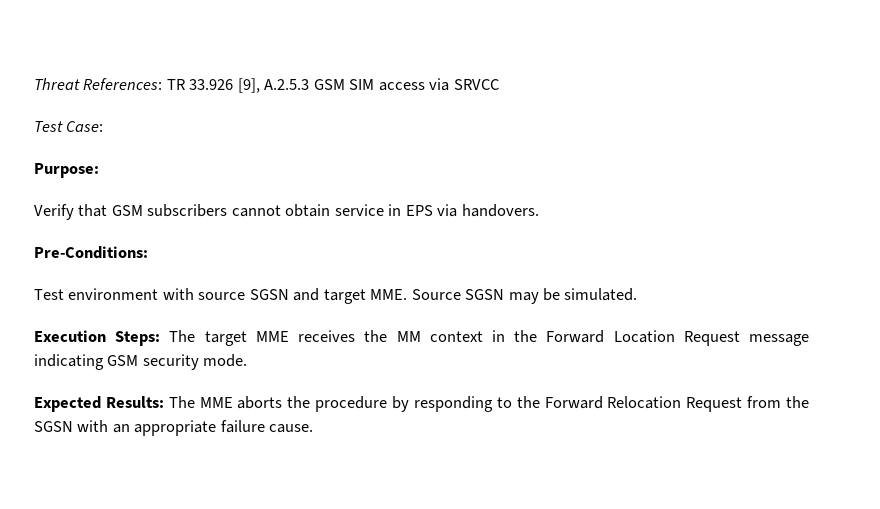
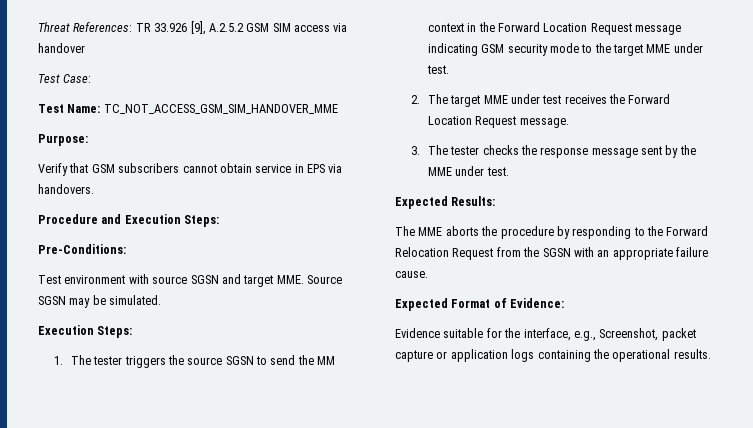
- Threat References: TR 33.926 [9], A.2.5.3 GSM SIM access via SRVCC
+ Threat References: TR 33.926 [9], A.2.5.2 GSM SIM access via handover
+ Test Name: TC_NOT_ACCESS_GSM_SIM_HANDOVER_MME
+ Procedure and Execution Steps:
  Test environment with source SGSN and target MME. Source SGSN may be simulated.
- Execution Steps: The target MME receives the MM context in the Forward Location Request message indicating GSM security mode.
+ Execution Steps:
+ 1. The tester triggers the source SGSN to send the MM context in the Forward Location Request message indicating GSM security mode to the target MME under test.
+ 2. The target MME under test receives the Forward Location Request message.
+ 3. The tester checks the response message sent by the MME under test.
- Expected Results: The MME aborts the procedure by responding to the Forward Relocation Request from the SGSN with an appropriate failure cause.
+ Expected Results:
+ The MME aborts the procedure by responding to the Forward Relocation Request from the SGSN with an appropriate failure cause.
+ Expected Format of Evidence:
+ Evidence suitable for the interface, e.g., Screenshot, packet capture or application logs containing the operational results.

